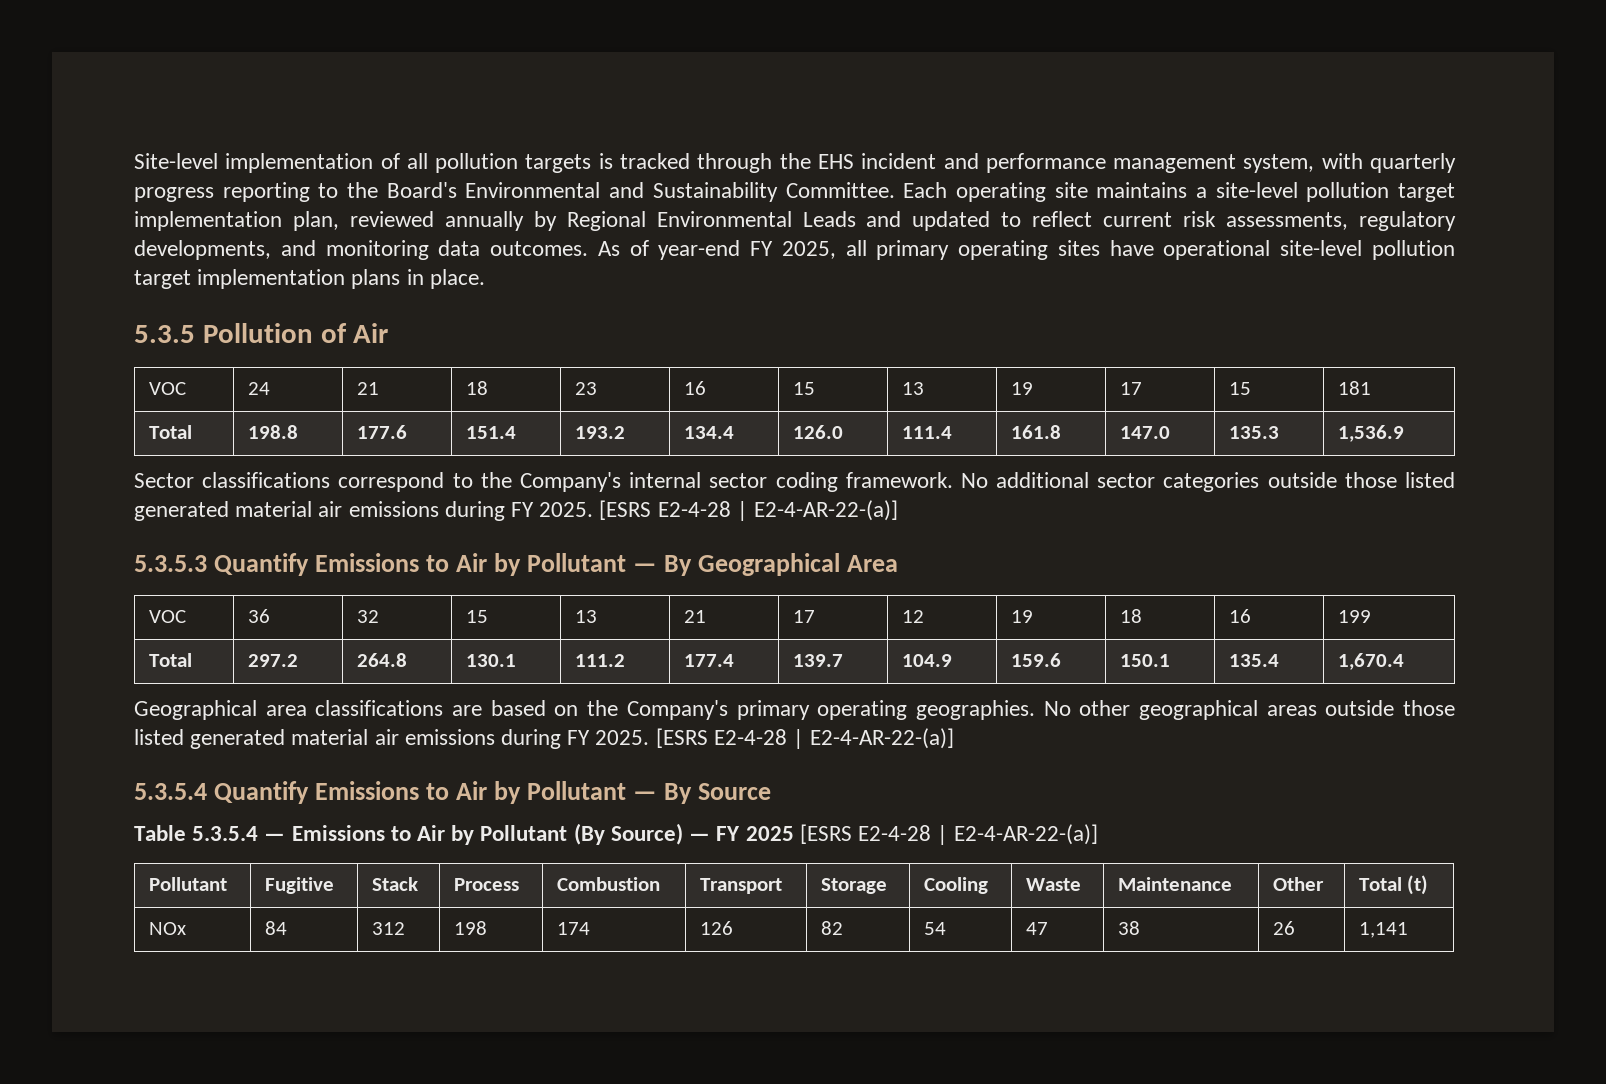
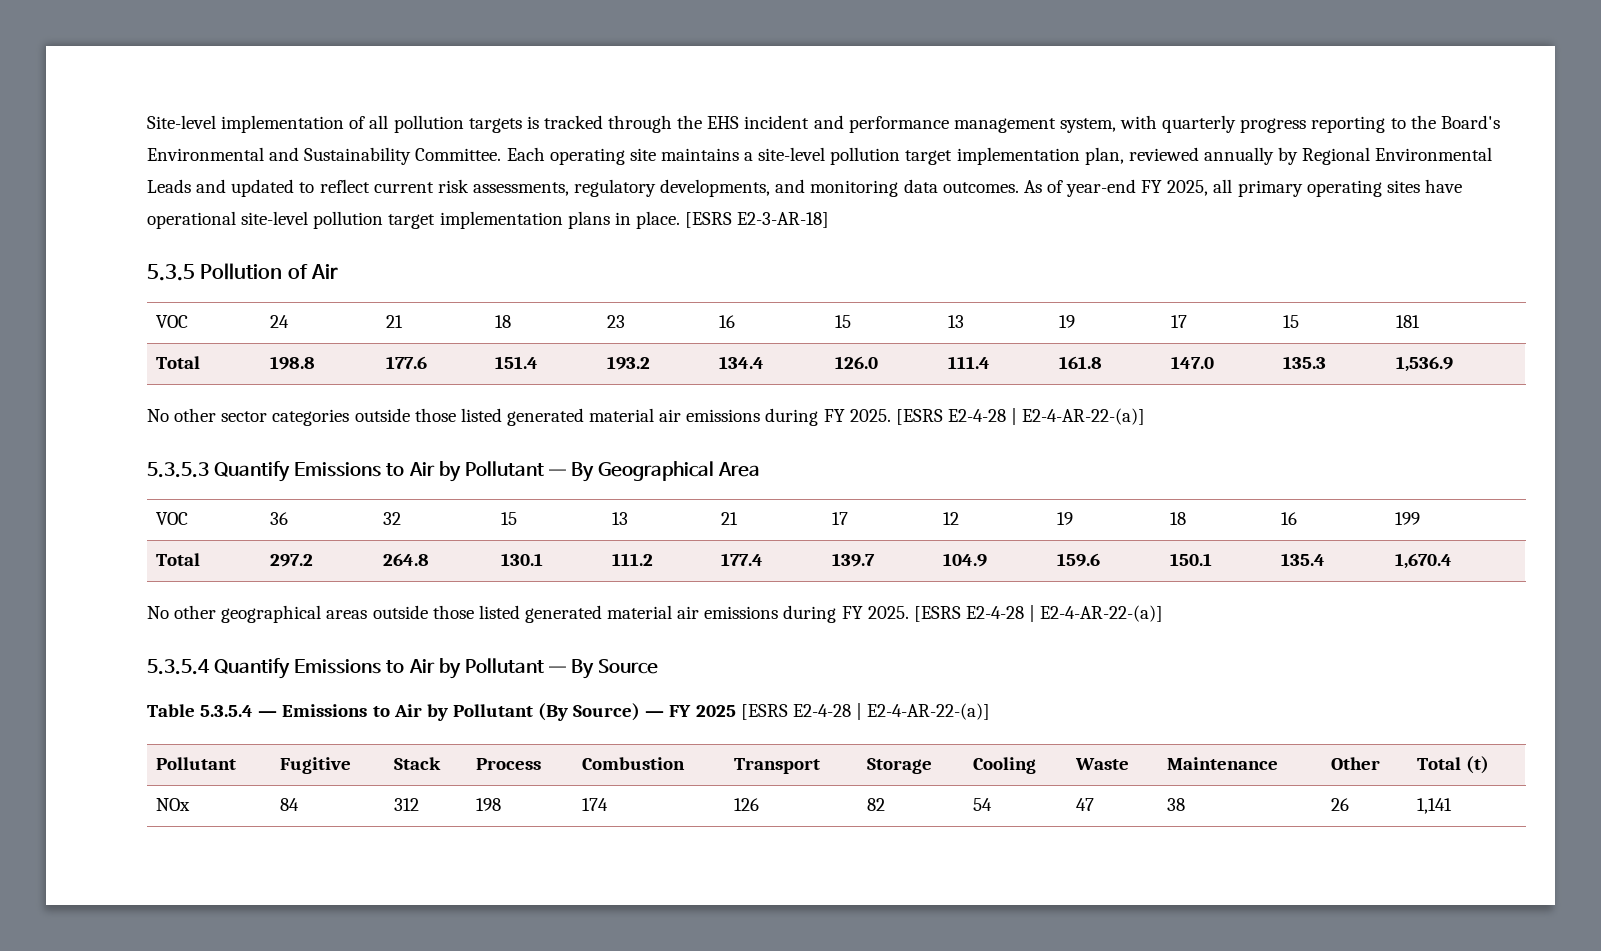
+ [ESRS E2-3-AR-18]
- Sector classifications correspond to the Company's internal sector coding framework. No additional sector categories outside those listed generated material air emissions during FY 2025.
+ No other sector categories outside those listed generated material air emissions during FY 2025.
- Geographical area classifications are based on the Company's primary operating geographies.

